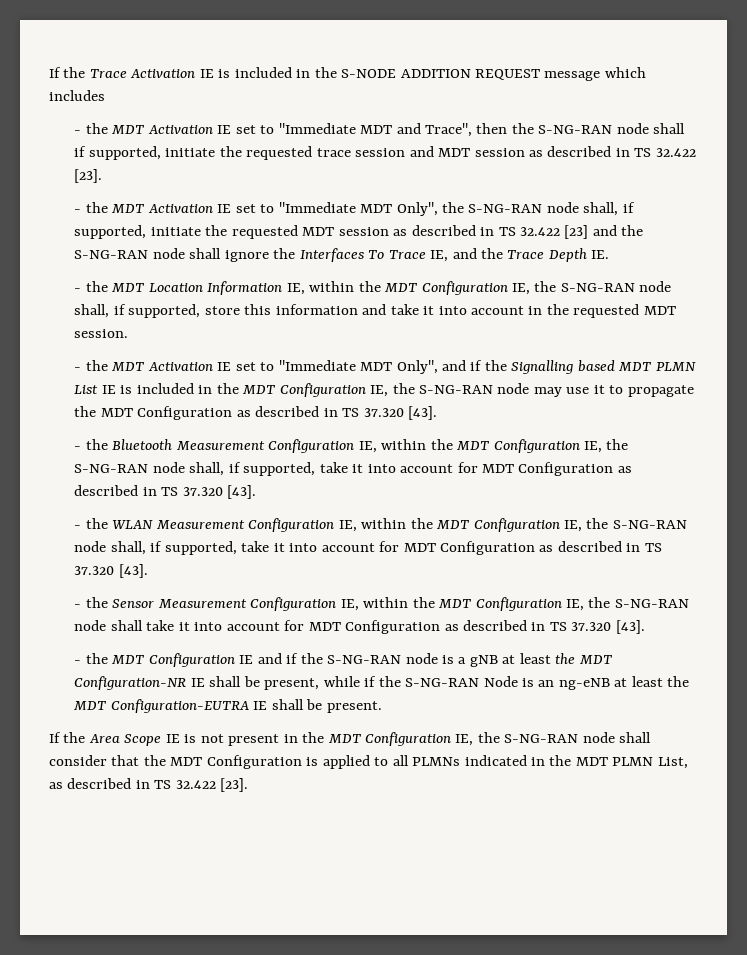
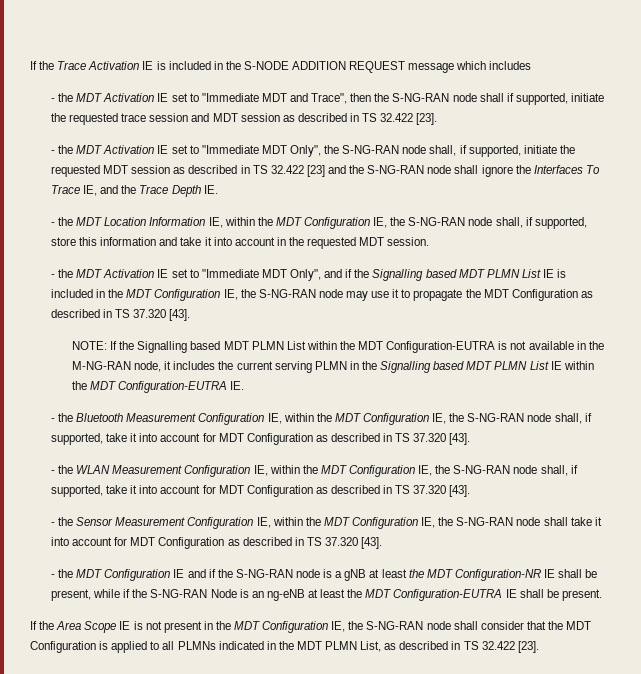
+ NOTE: If the Signalling based MDT PLMN List within the MDT Configuration-EUTRA is not available in the M-NG-RAN node, it includes the current serving PLMN in the Signalling based MDT PLMN List IE within the MDT Configuration-EUTRA IE.

